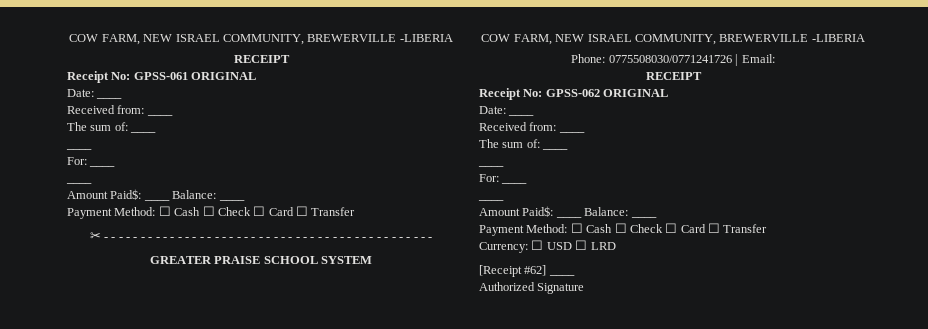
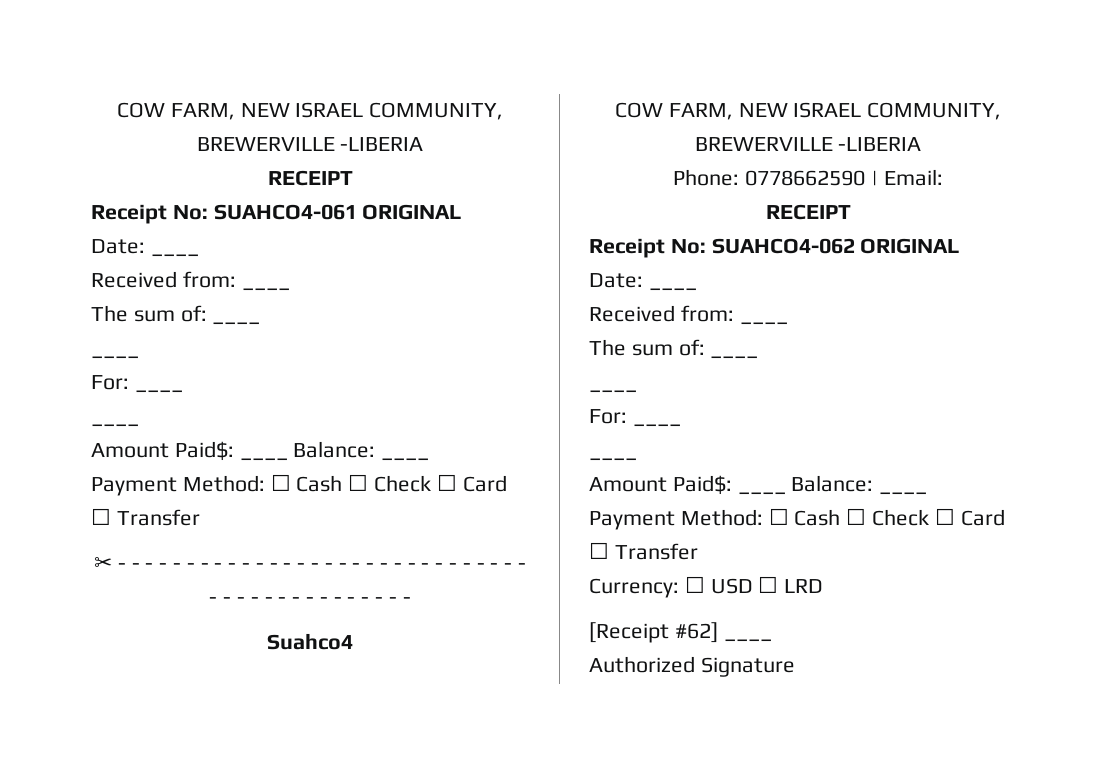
- Receipt No: GPSS-061 ORIGINAL
+ Receipt No: SUAHCO4-061 ORIGINAL
- GREATER PRAISE SCHOOL SYSTEM
+ Suahco4
- Phone: 0775508030/0771241726 | Email:
+ Phone: 0778662590 | Email:
- Receipt No: GPSS-062 ORIGINAL
+ Receipt No: SUAHCO4-062 ORIGINAL

